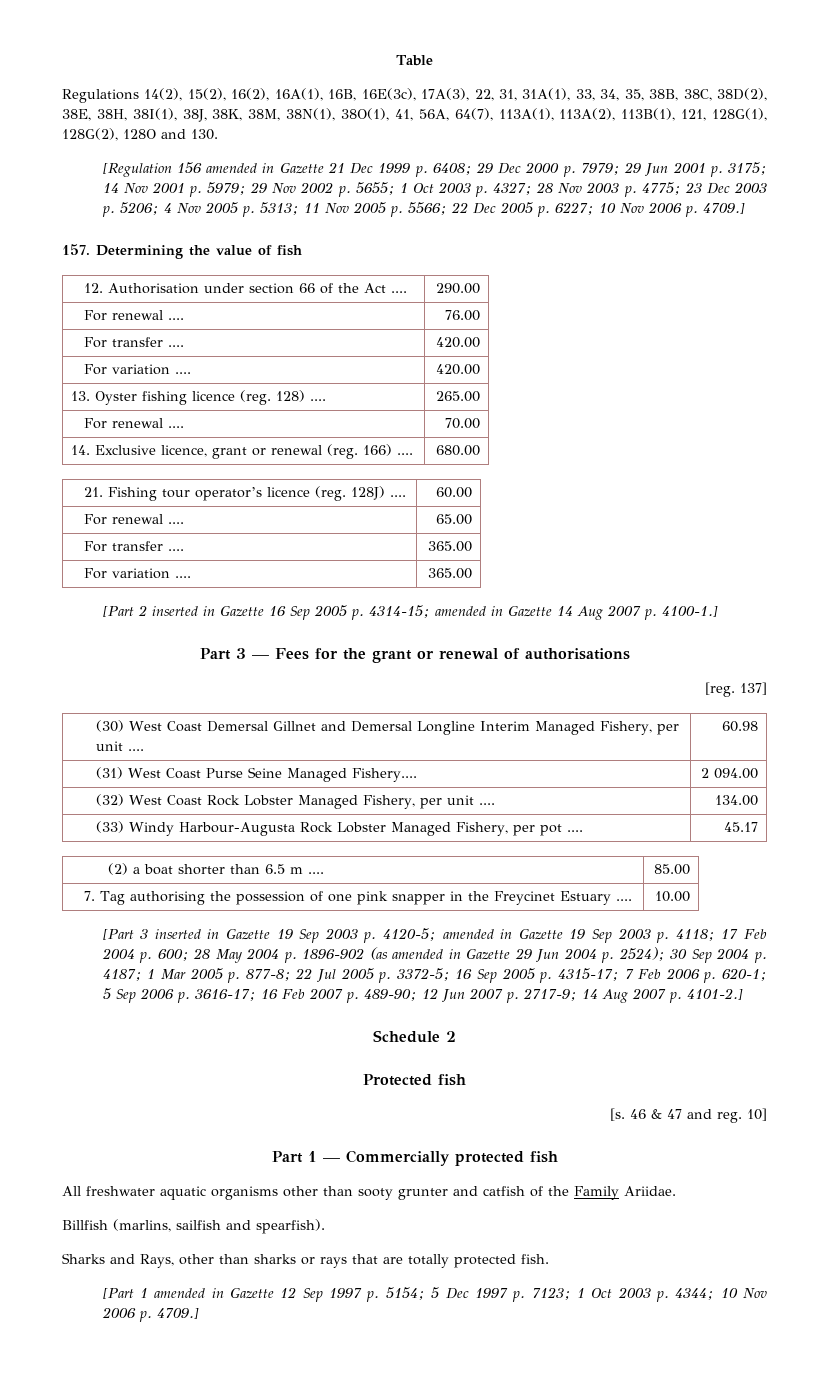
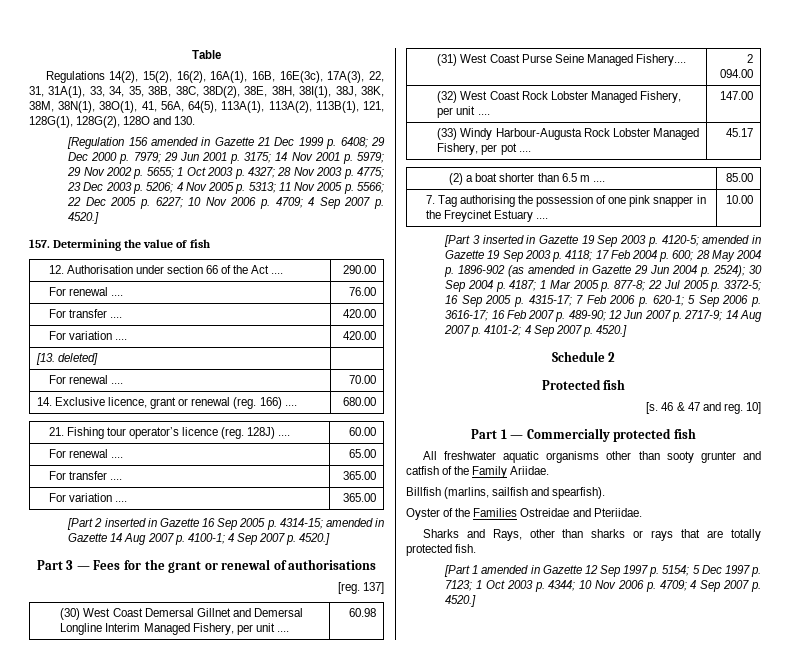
- Regulations 14(2), 15(2), 16(2), 16A(1), 16B, 16E(3c), 17A(3), 22, 31, 31A(1), 33, 34, 35, 38B, 38C, 38D(2), 38E, 38H, 38I(1), 38J, 38K, 38M, 38N(1), 38O(1), 41, 56A, 64(7), 113A(1), 113A(2), 113B(1), 121, 128G(1), 128G(2), 128O and 130.
+ Regulations 14(2), 15(2), 16(2), 16A(1), 16B, 16E(3c), 17A(3), 22, 31, 31A(1), 33, 34, 35, 38B, 38C, 38D(2), 38E, 38H, 38I(1), 38J, 38K, 38M, 38N(1), 38O(1), 41, 56A, 64(5), 113A(1), 113A(2), 113B(1), 121, 128G(1), 128G(2), 128O and 130.
- 22 Dec 2005 p. 6227; 10 Nov 2006 p. 4709.]
+ 22 Dec 2005 p. 6227; 10 Nov 2006 p. 4709; 4 Sep 2007 p. 4520.]
- 13. Oyster fishing licence (reg. 128) .... | 265.00
+ [13. deleted] |
- [Part 2 inserted in Gazette 16 Sep 2005 p. 4314-15; amended in Gazette 14 Aug 2007 p. 4100-1.]
+ [Part 2 inserted in Gazette 16 Sep 2005 p. 4314-15; amended in Gazette 14 Aug 2007 p. 4100-1; 4 Sep 2007 p. 4520.]
- (32) West Coast Rock Lobster Managed Fishery, per unit .... | 134.00
+ (32) West Coast Rock Lobster Managed Fishery, per unit .... | 147.00
- 14 Aug 2007 p. 4101-2.]
+ 14 Aug 2007 p. 4101-2; 4 Sep 2007 p. 4520.]
+ Oyster of the Families Ostreidae and Pteriidae.
- [Part 1 amended in Gazette 12 Sep 1997 p. 5154; 5 Dec 1997 p. 7123; 1 Oct 2003 p. 4344; 10 Nov 2006 p. 4709.]
+ [Part 1 amended in Gazette 12 Sep 1997 p. 5154; 5 Dec 1997 p. 7123; 1 Oct 2003 p. 4344; 10 Nov 2006 p. 4709; 4 Sep 2007 p. 4520.]

